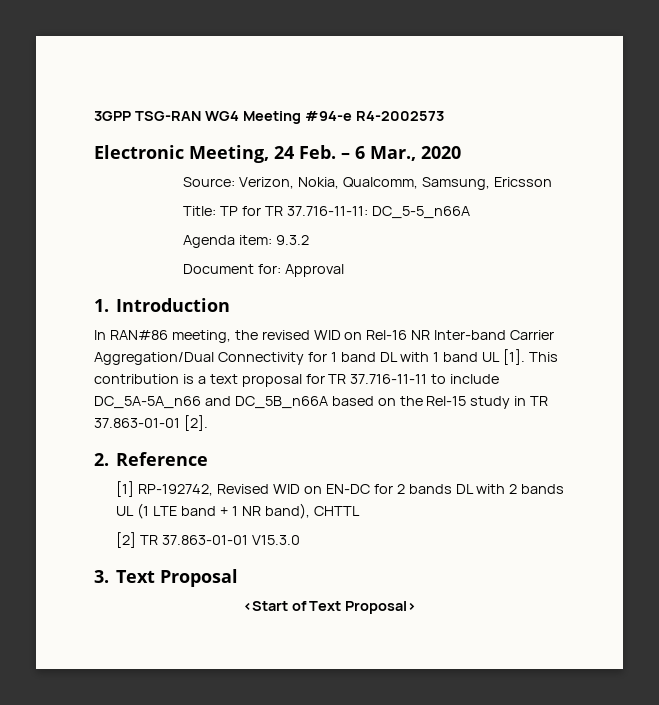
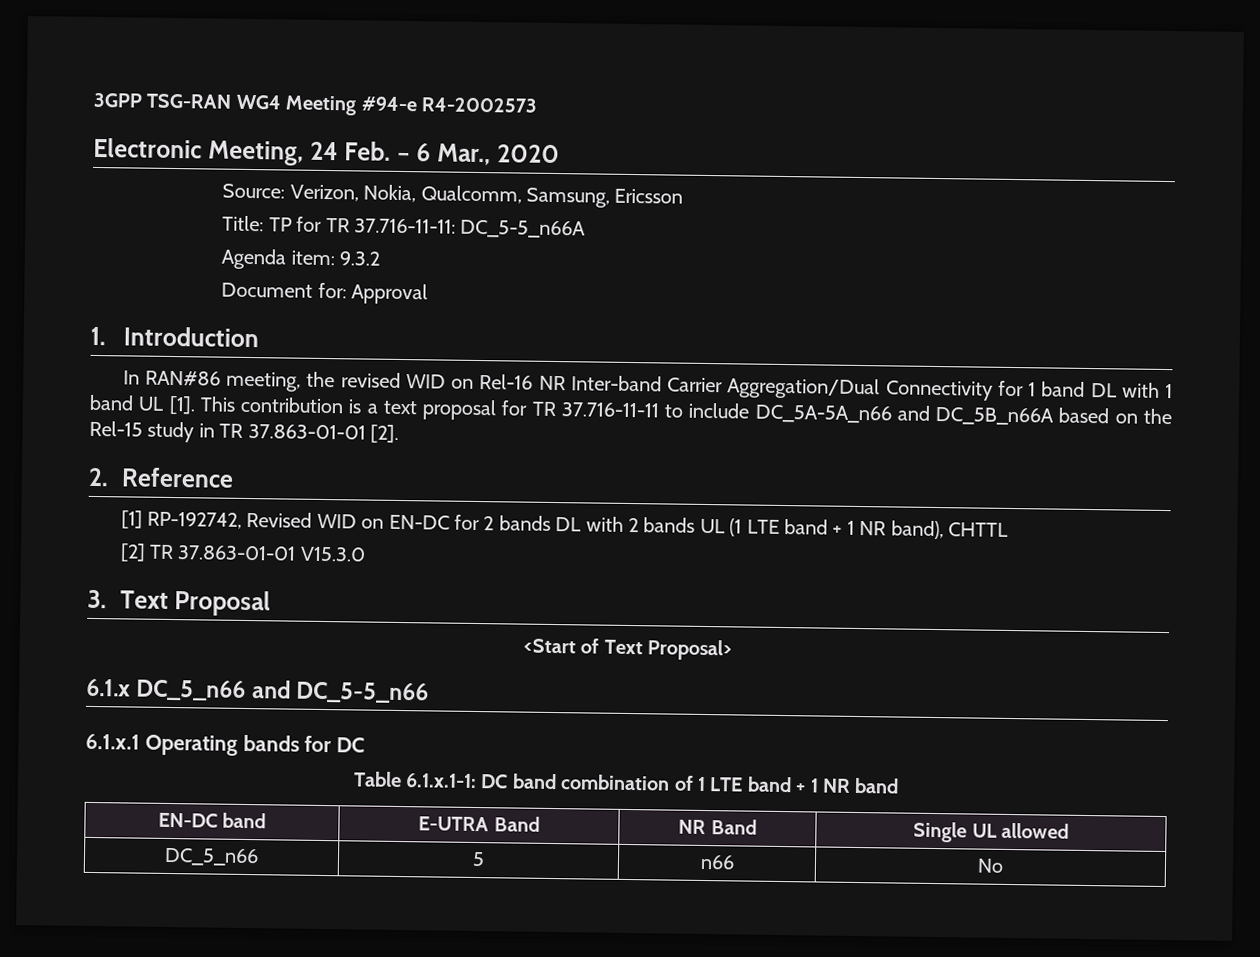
+ 6.1.x DC_5_n66 and DC_5-5_n66
+ 6.1.x.1 Operating bands for DC
+ Table 6.1.x.1-1: DC band combination of 1 LTE band + 1 NR band
+ EN-DC band | E-UTRA Band | NR Band | Single UL allowed
+ DC_5_n66 | 5 | n66 | No

